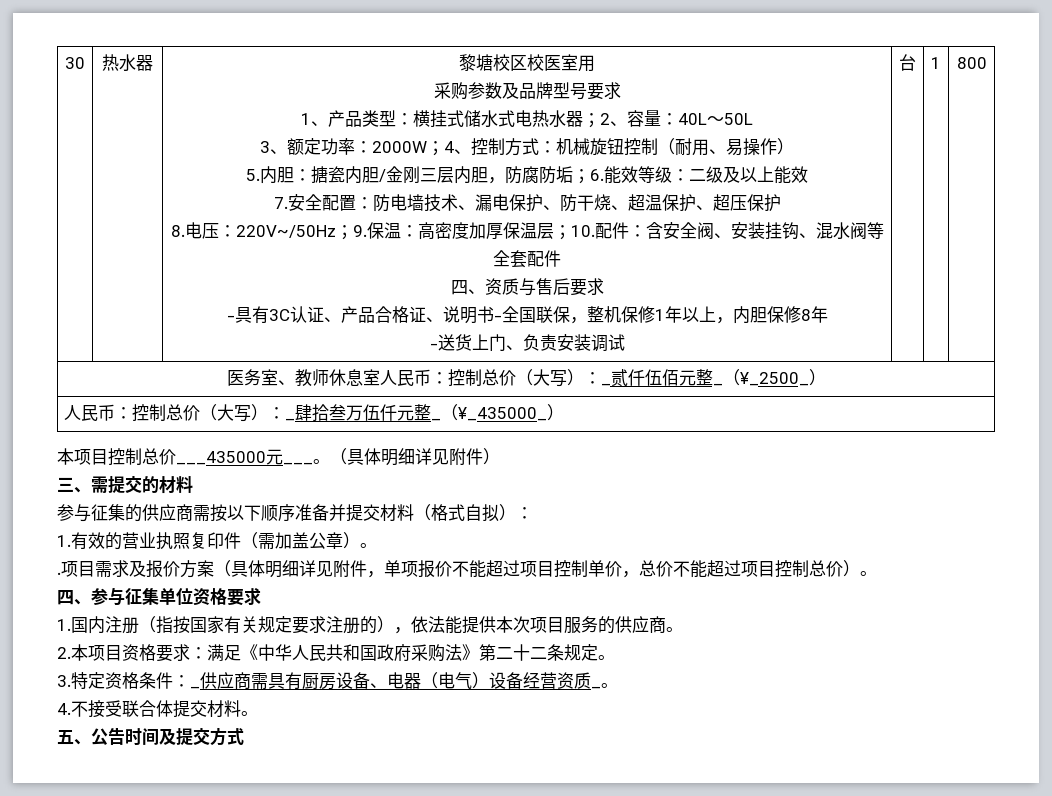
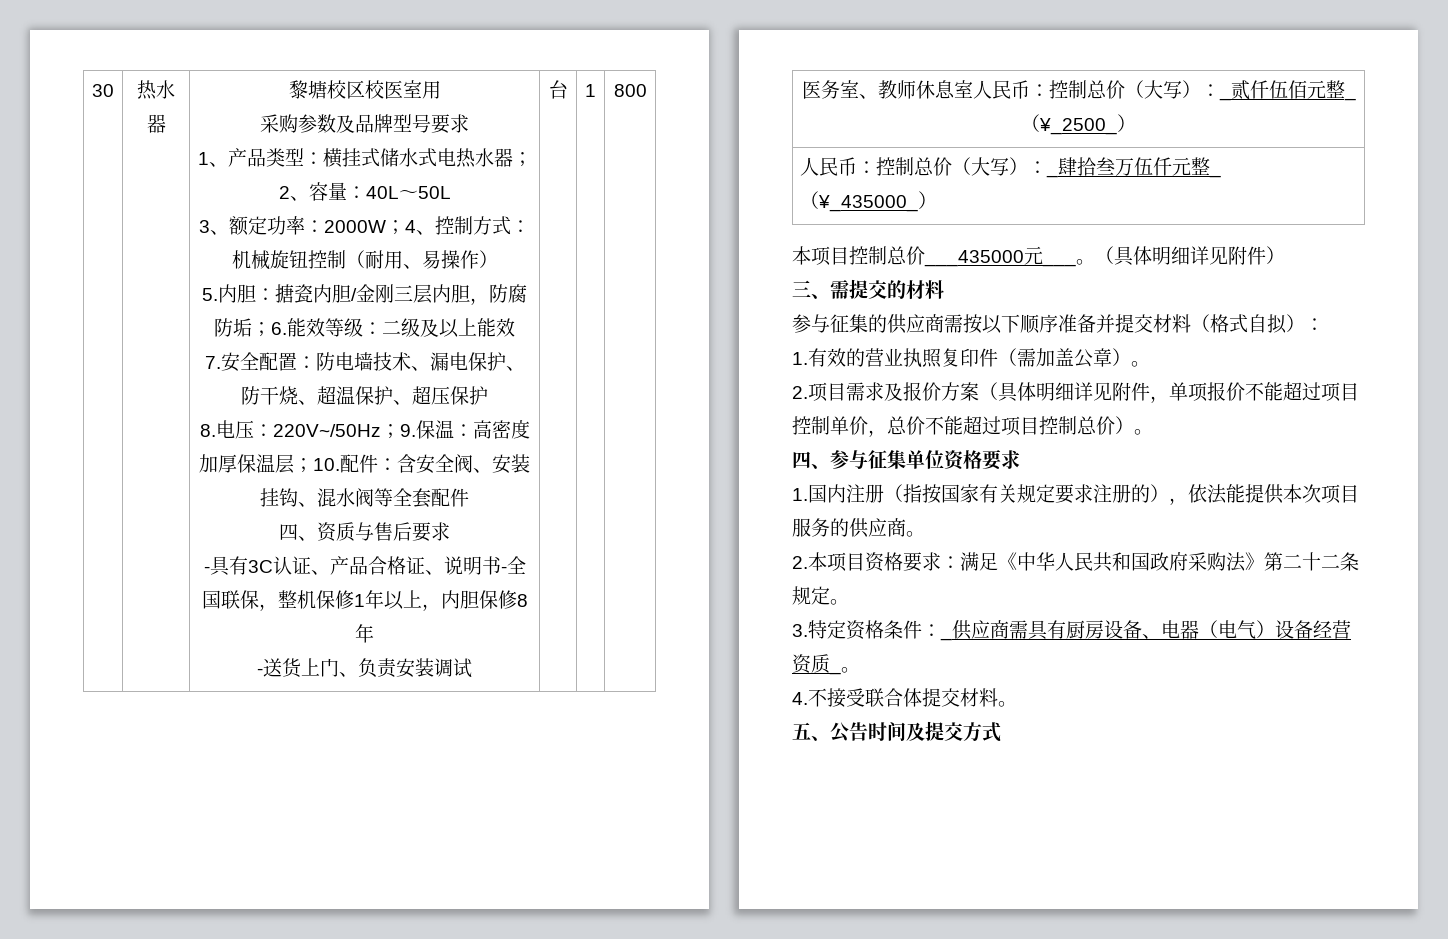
- .项目需求及报价方案（具体明细详见附件，单项报价不能超过项目控制单价，总价不能超过项目控制总价）。
+ 2.项目需求及报价方案（具体明细详见附件，单项报价不能超过项目控制单价，总价不能超过项目控制总价）。

